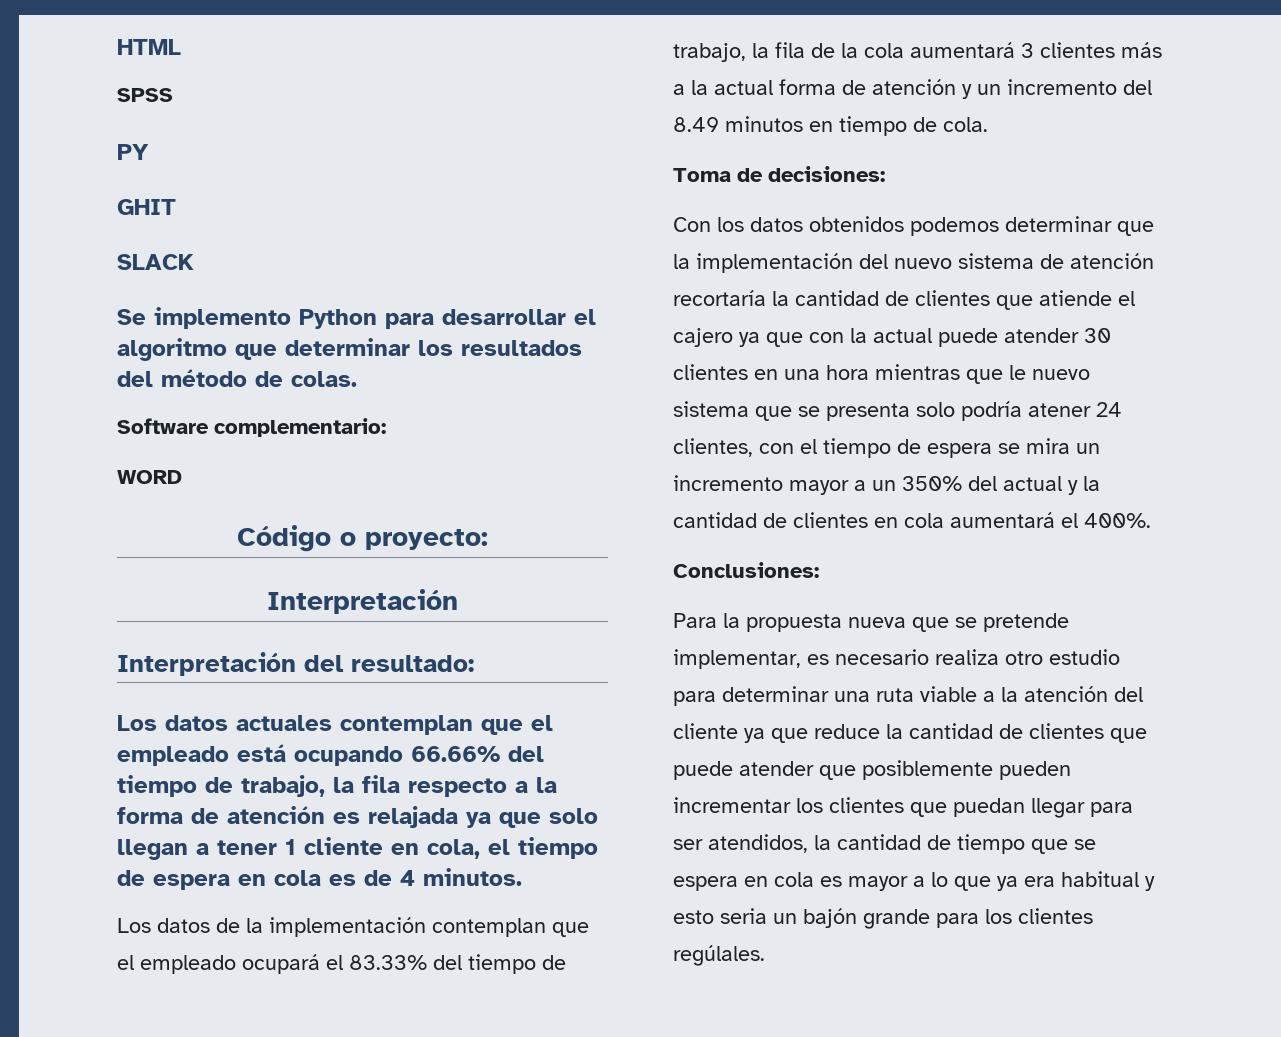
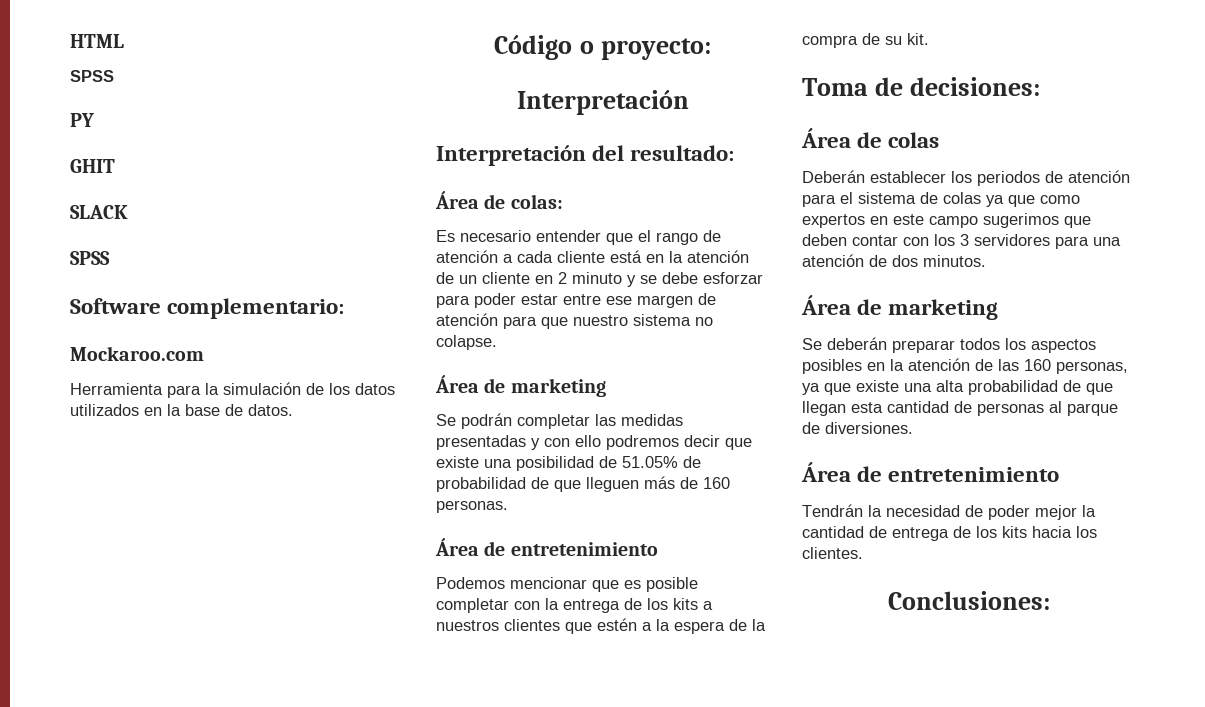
  SLACK
- Se implemento Python para desarrollar el algoritmo que determinar los resultados del método de colas.
+ SPSS
  Software complementario:
- WORD
+ Mockaroo.com
+ Herramienta para la simulación de los datos utilizados en la base de datos.
- Los datos actuales contemplan que el empleado está ocupando 66.66% del tiempo de trabajo, la fila respecto a la forma de atención es relajada ya que solo llegan a tener 1 cliente en cola, el tiempo de espera en cola es de 4 minutos.
- Los datos de la implementación contemplan que el empleado ocupará el 83.33% del tiempo de trabajo, la fila de la cola aumentará 3 clientes más a la actual forma de atención y un incremento del 8.49 minutos en tiempo de cola.
+ Área de colas:
+ Es necesario entender que el rango de atención a cada cliente está en la atención de un cliente en 2 minuto y se debe esforzar para poder estar entre ese margen de atención para que nuestro sistema no colapse.
+ Área de marketing
+ Se podrán completar las medidas presentadas y con ello podremos decir que existe una posibilidad de 51.05% de probabilidad de que lleguen más de 160 personas.
+ Área de entretenimiento
+ Podemos mencionar que es posible completar con la entrega de los kits a nuestros clientes que estén a la espera de la compra de su kit.
  Toma de decisiones:
- Con los datos obtenidos podemos determinar que la implementación del nuevo sistema de atención recortaría la cantidad de clientes que atiende el cajero ya que con la actual puede atender 30 clientes en una hora mientras que le nuevo sistema que se presenta solo podría atener 24 clientes, con el tiempo de espera se mira un incremento mayor a un 350% del actual y la cantidad de clientes en cola aumentará el 400%.
+ Área de colas
+ Deberán establecer los periodos de atención para el sistema de colas ya que como expertos en este campo sugerimos que deben contar con los 3 servidores para una atención de dos minutos.
+ Área de marketing
+ Se deberán preparar todos los aspectos posibles en la atención de las 160 personas, ya que existe una alta probabilidad de que llegan esta cantidad de personas al parque de diversiones.
+ Área de entretenimiento
+ Tendrán la necesidad de poder mejor la cantidad de entrega de los kits hacia los clientes.
  Conclusiones:
- Para la propuesta nueva que se pretende implementar, es necesario realiza otro estudio para determinar una ruta viable a la atención del cliente ya que reduce la cantidad de clientes que puede atender que posiblemente pueden incrementar los clientes que puedan llegar para ser atendidos, la cantidad de tiempo que se espera en cola es mayor a lo que ya era habitual y esto seria un bajón grande para los clientes regúlales.

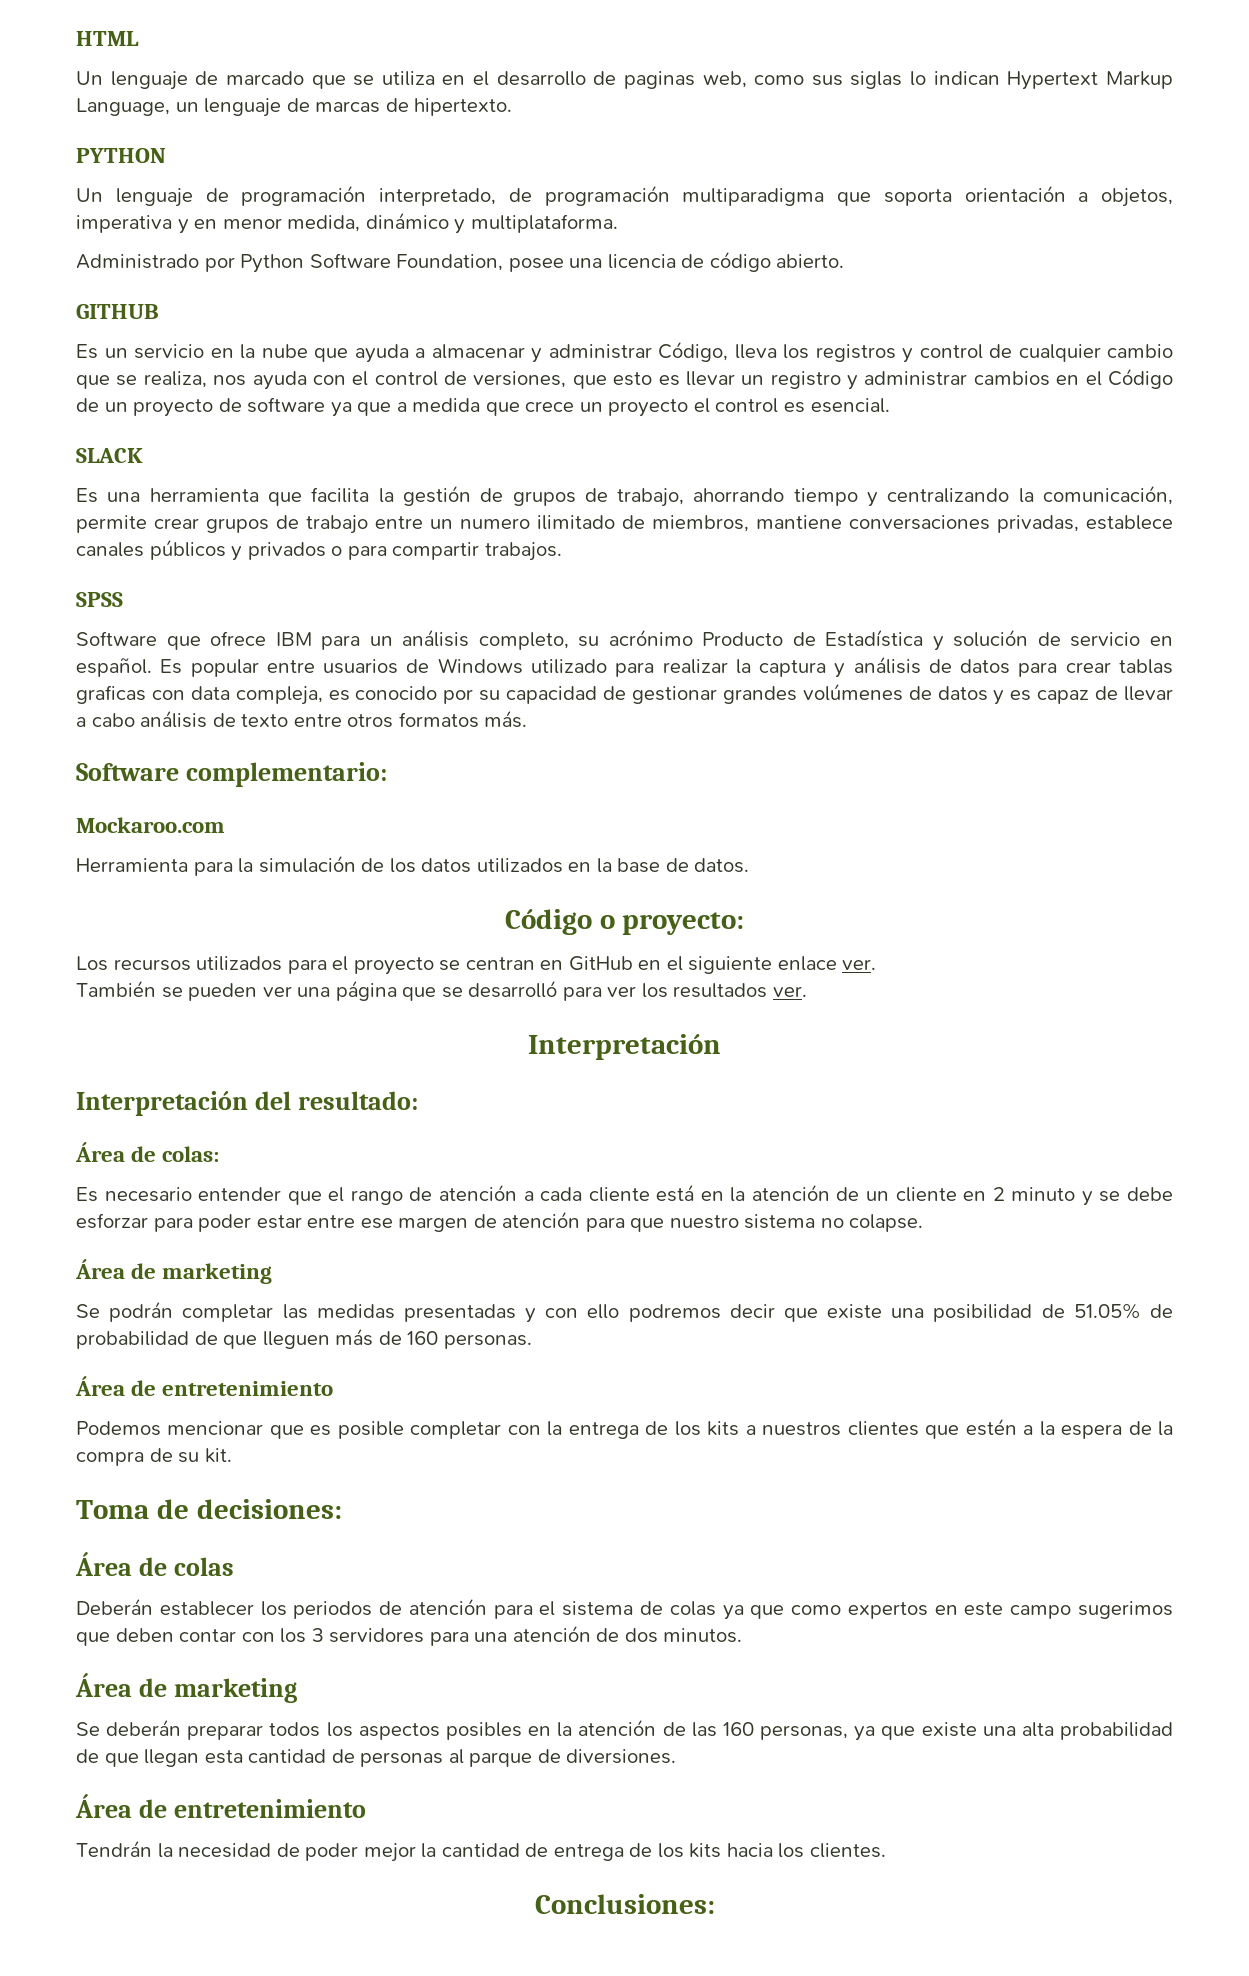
  HTML
+ Un lenguaje de marcado que se utiliza en el desarrollo de paginas web, como sus siglas lo indican Hypertext Markup Language, un lenguaje de marcas de hipertexto.
+ PYTHON
+ Un lenguaje de programación interpretado, de programación multiparadigma que soporta orientación a objetos, imperativa y en menor medida, dinámico y multiplataforma.
+ Administrado por Python Software Foundation, posee una licencia de código abierto.
+ GITHUB
+ Es un servicio en la nube que ayuda a almacenar y administrar Código, lleva los registros y control de cualquier cambio que se realiza, nos ayuda con el control de versiones, que esto es llevar un registro y administrar cambios en el Código de un proyecto de software ya que a medida que crece un proyecto el control es esencial.
+ SLACK
+ Es una herramienta que facilita la gestión de grupos de trabajo, ahorrando tiempo y centralizando la comunicación, permite crear grupos de trabajo entre un numero ilimitado de miembros, mantiene conversaciones privadas, establece canales públicos y privados o para compartir trabajos.
  SPSS
- PY
- GHIT
- SLACK
- SPSS
+ Software que ofrece IBM para un análisis completo, su acrónimo Producto de Estadística y solución de servicio en español. Es popular entre usuarios de Windows utilizado para realizar la captura y análisis de datos para crear tablas graficas con data compleja, es conocido por su capacidad de gestionar grandes volúmenes de datos y es capaz de llevar a cabo análisis de texto entre otros formatos más.
+ Los recursos utilizados para el proyecto se centran en GitHub en el siguiente enlace ver.
+ También se pueden ver una página que se desarrolló para ver los resultados ver.

